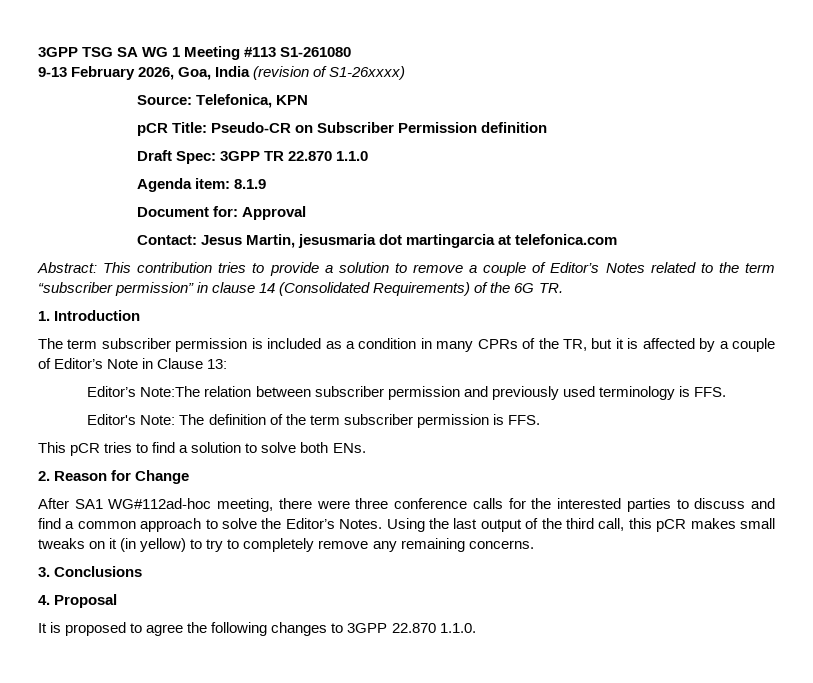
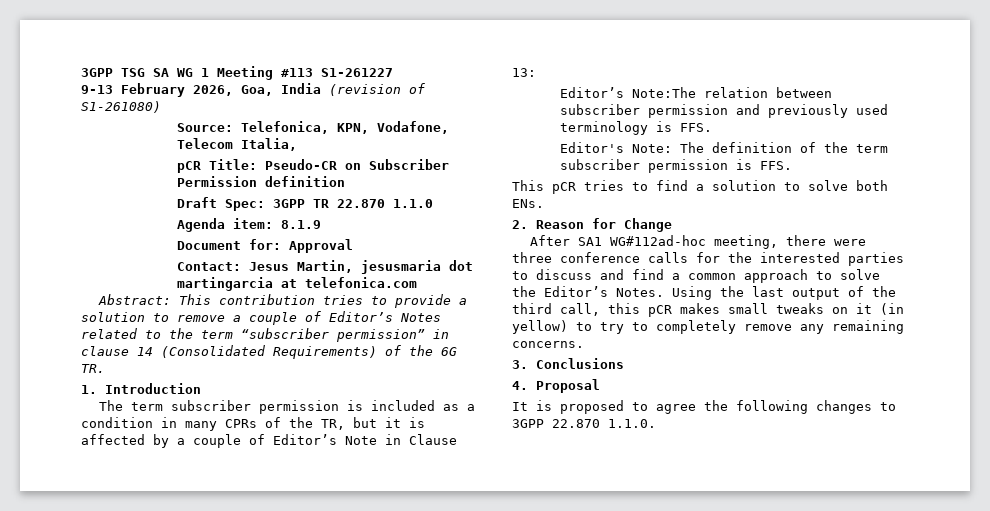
- 3GPP TSG SA WG 1 Meeting #113 S1-261080
+ 3GPP TSG SA WG 1 Meeting #113 S1-261227
- 9-13 February 2026, Goa, India (revision of S1-26xxxx)
+ 9-13 February 2026, Goa, India (revision of S1-261080)
- Source: Telefonica, KPN
+ Source: Telefonica, KPN, Vodafone, Telecom Italia,

